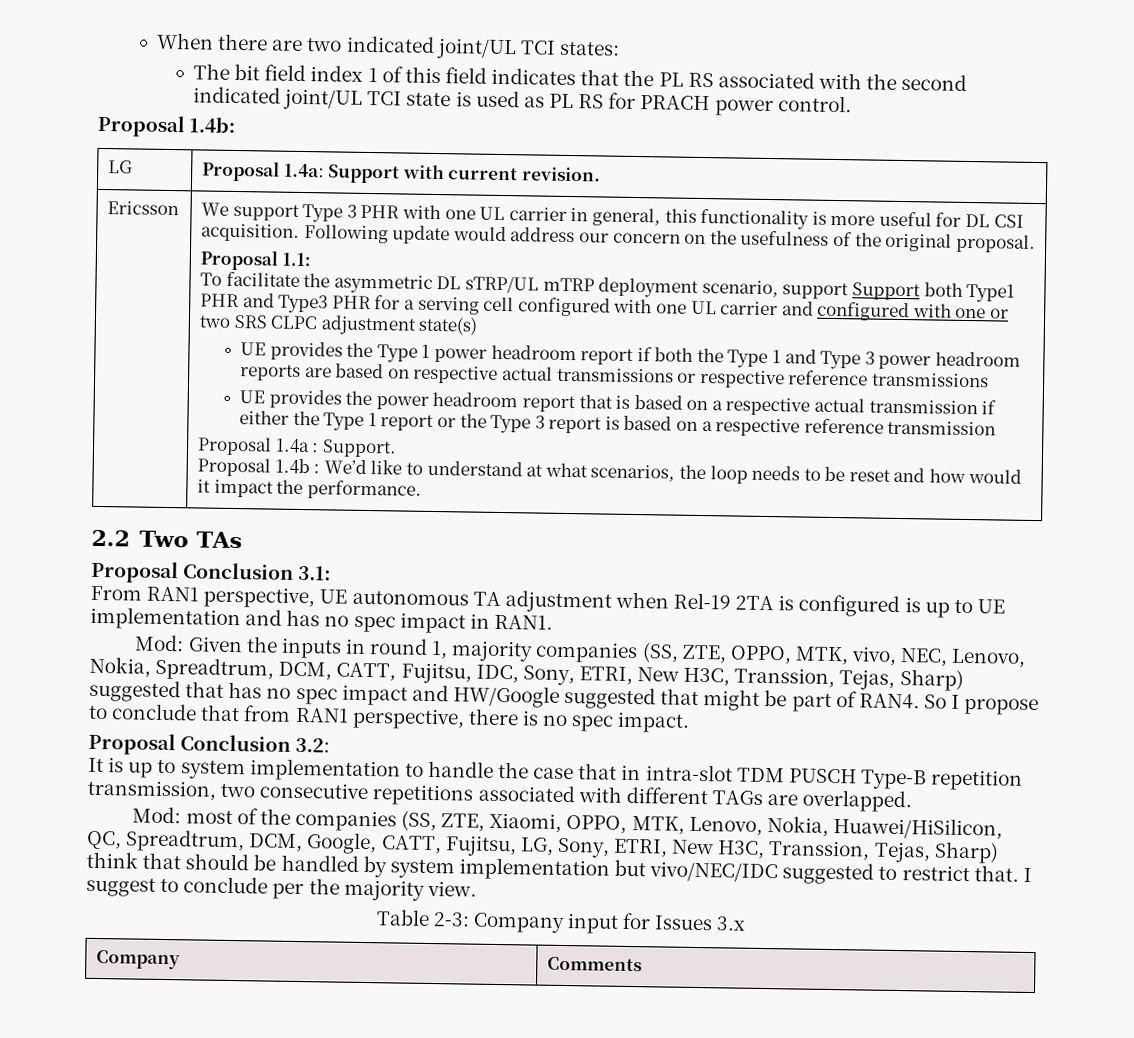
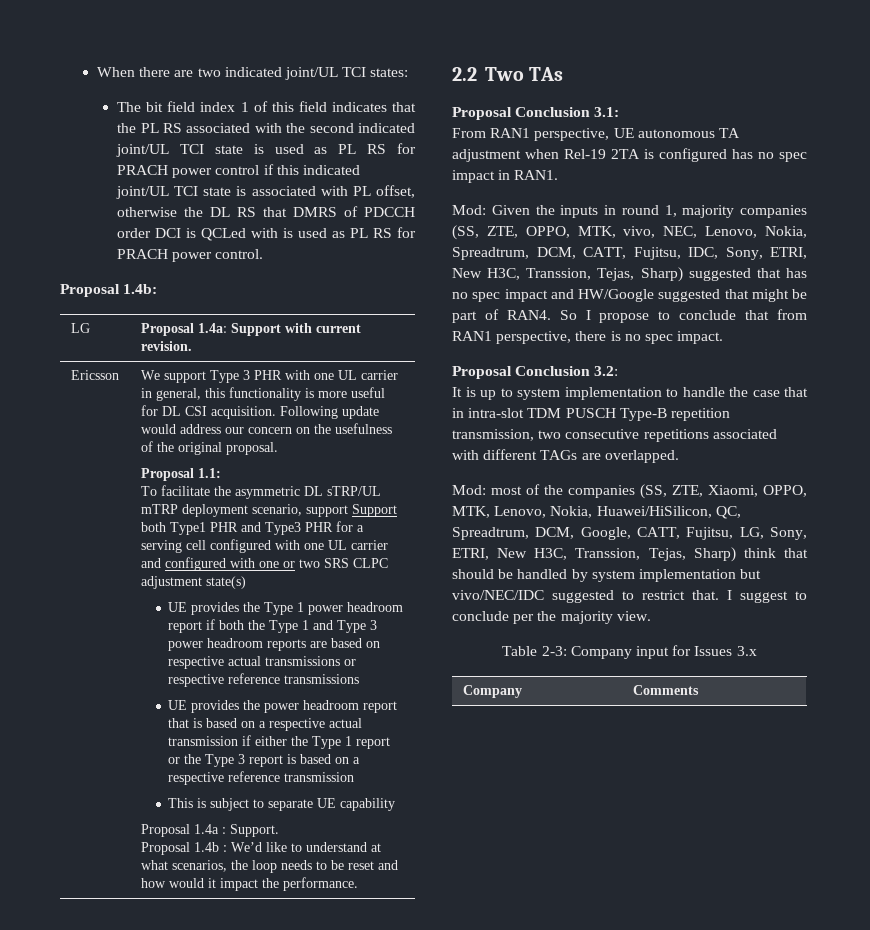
- The bit field index 1 of this field indicates that the PL RS associated with the second indicated joint/UL TCI state is used as PL RS for PRACH power control.
+ The bit field index 1 of this field indicates that the PL RS associated with the second indicated joint/UL TCI state is used as PL RS for PRACH power control if this indicated joint/UL TCI state is associated with PL offset, otherwise the DL RS that DMRS of PDCCH order DCI is QCLed with is used as PL RS for PRACH power control.
+ This is subject to separate UE capability
- From RAN1 perspective, UE autonomous TA adjustment when Rel-19 2TA is configured is up to UE implementation and has no spec impact in RAN1.
+ From RAN1 perspective, UE autonomous TA adjustment when Rel-19 2TA is configured has no spec impact in RAN1.

